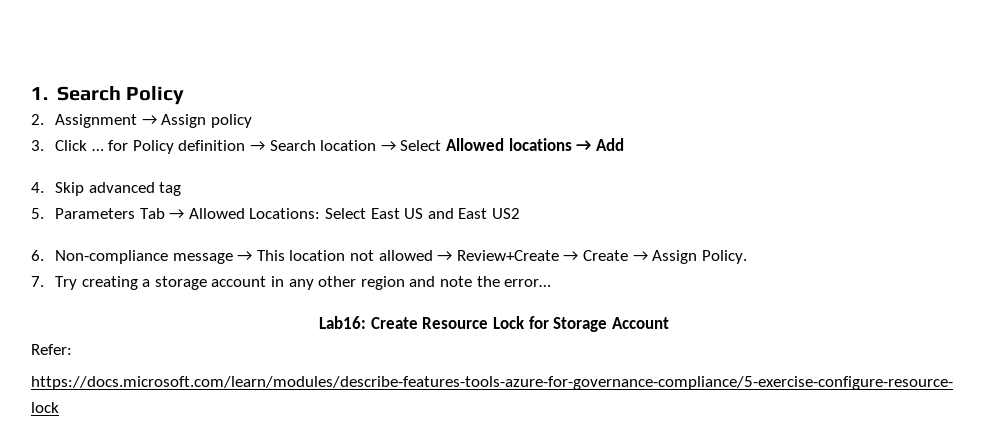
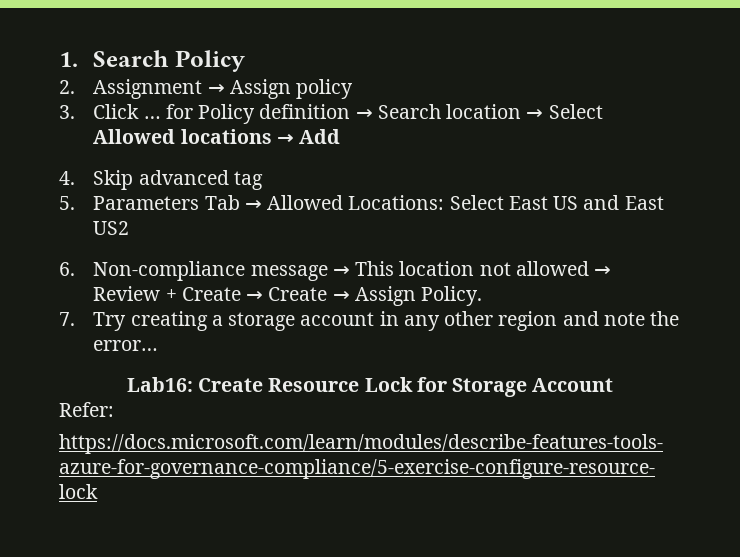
- 6. Non-compliance message → This location not allowed → Review+Create → Create → Assign Policy.
+ 6. Non-compliance message → This location not allowed → Review + Create → Create → Assign Policy.

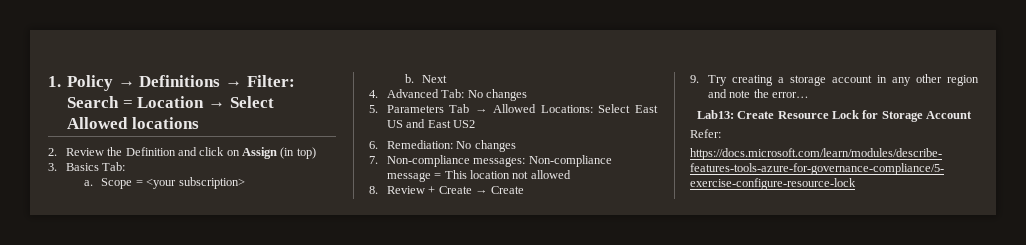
- 1. Search Policy
- 2. Assignment → Assign policy
- 3. Click … for Policy definition → Search location → Select Allowed locations → Add
- 4. Skip advanced tag
+ 1. Policy → Definitions → Filter: Search = Location → Select Allowed locations
+ 2. Review the Definition and click on Assign (in top)
+ 3. Basics Tab:
+ a. Scope = <your subscription>
+ b. Next
+ 4. Advanced Tab: No changes
- 6. Non-compliance message → This location not allowed → Review + Create → Create → Assign Policy.
- 7. Try creating a storage account in any other region and note the error…
+ 6. Remediation: No changes
+ 7. Non-compliance messages: Non-compliance message = This location not allowed
+ 8. Review + Create → Create
+ 9. Try creating a storage account in any other region and note the error…
- Lab16: Create Resource Lock for Storage Account
+ Lab13: Create Resource Lock for Storage Account

